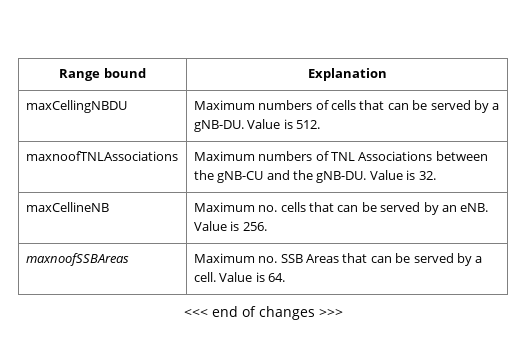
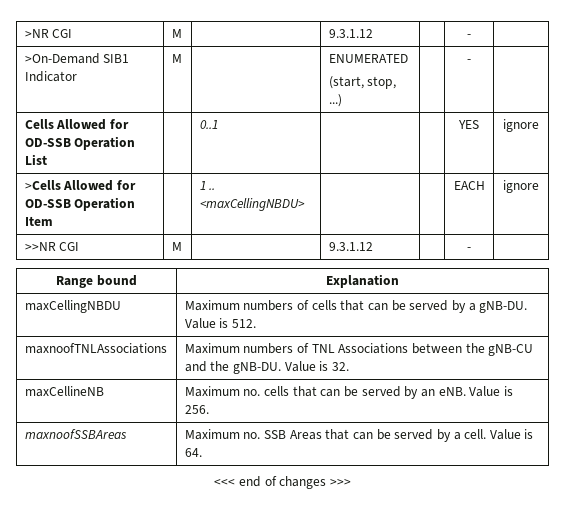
+ >NR CGI | M | | 9.3.1.12 | | - |
+ >On-Demand SIB1 Indicator | M | | ENUMERATED
+ (start, stop, ...) | | - |
+ Cells Allowed for OD-SSB Operation List | | 0..1 | | | YES | ignore
+ >Cells Allowed for OD-SSB Operation Item | | 1 .. <maxCellingNBDU> | | | EACH | ignore
+ >>NR CGI | M | | 9.3.1.12 | | - |

